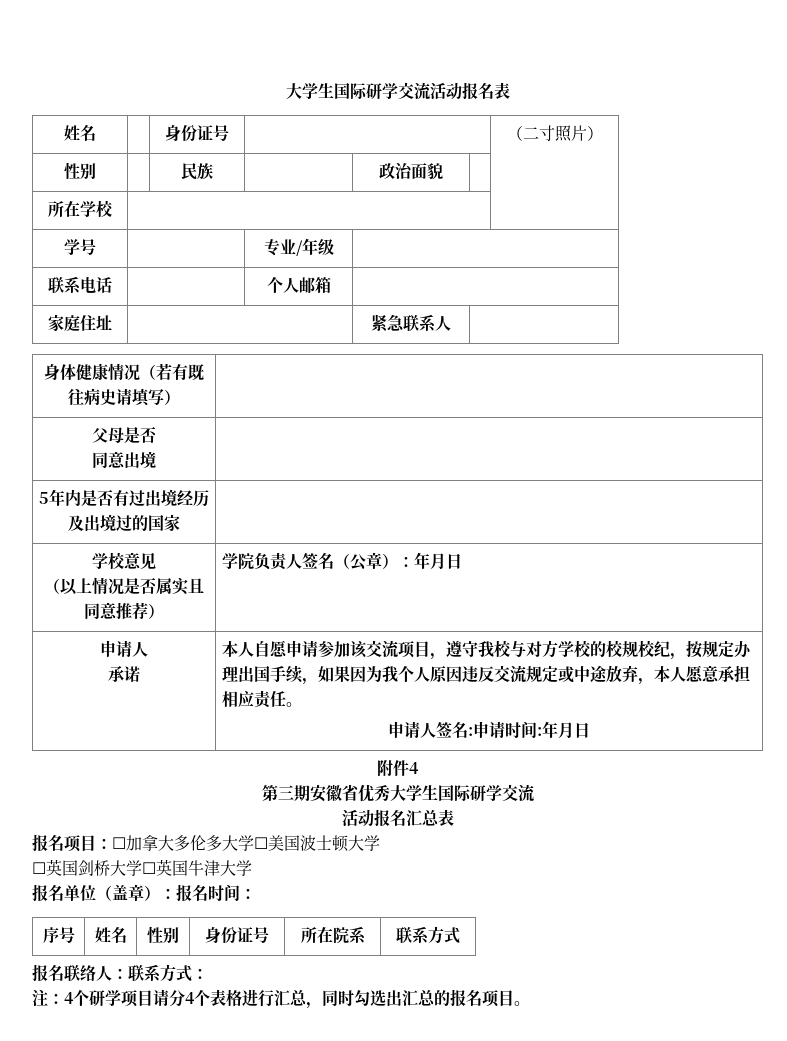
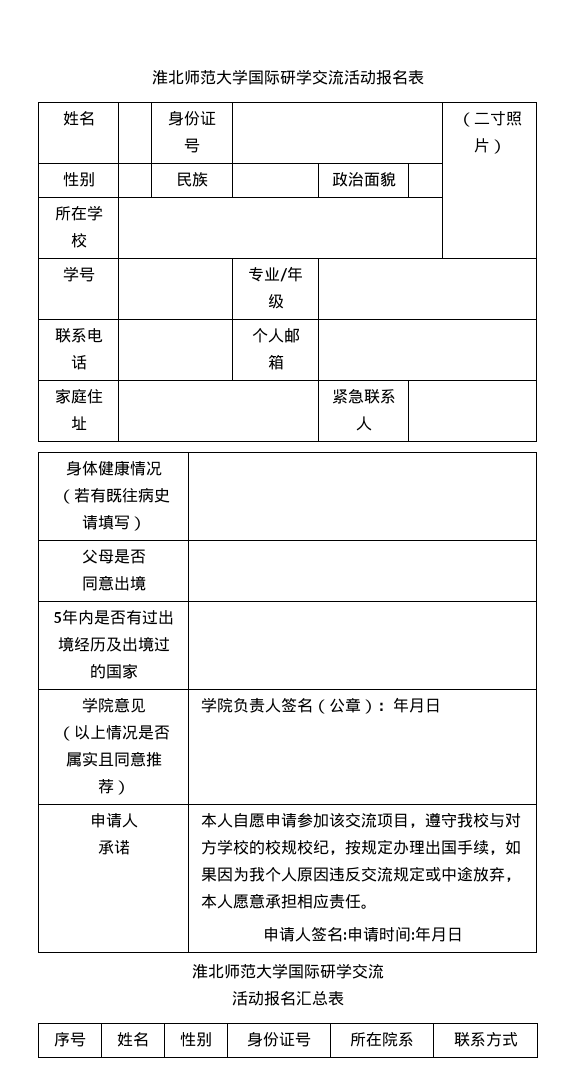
- 大学生国际研学交流活动报名表
+ 淮北师范大学国际研学交流活动报名表
- 学校意见
+ 学院意见
  申请人签名:申请时间:年月日
- 附件4
- 第三期安徽省优秀大学生国际研学交流
+ 淮北师范大学国际研学交流
- 报名项目：☐加拿大多伦多大学☐美国波士顿大学
- ☐英国剑桥大学☐英国牛津大学
- 报名单位（盖章）：报名时间：
- 报名联络人：联系方式：
- 注：4个研学项目请分4个表格进行汇总，同时勾选出汇总的报名项目。

